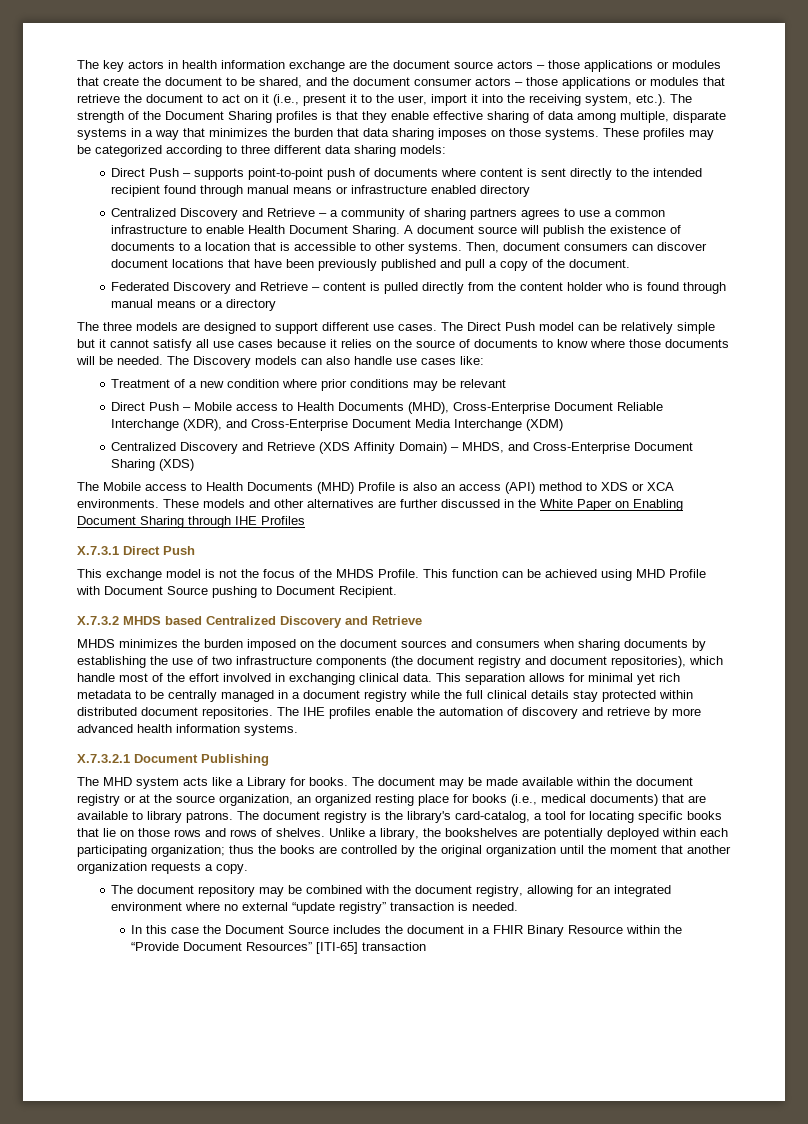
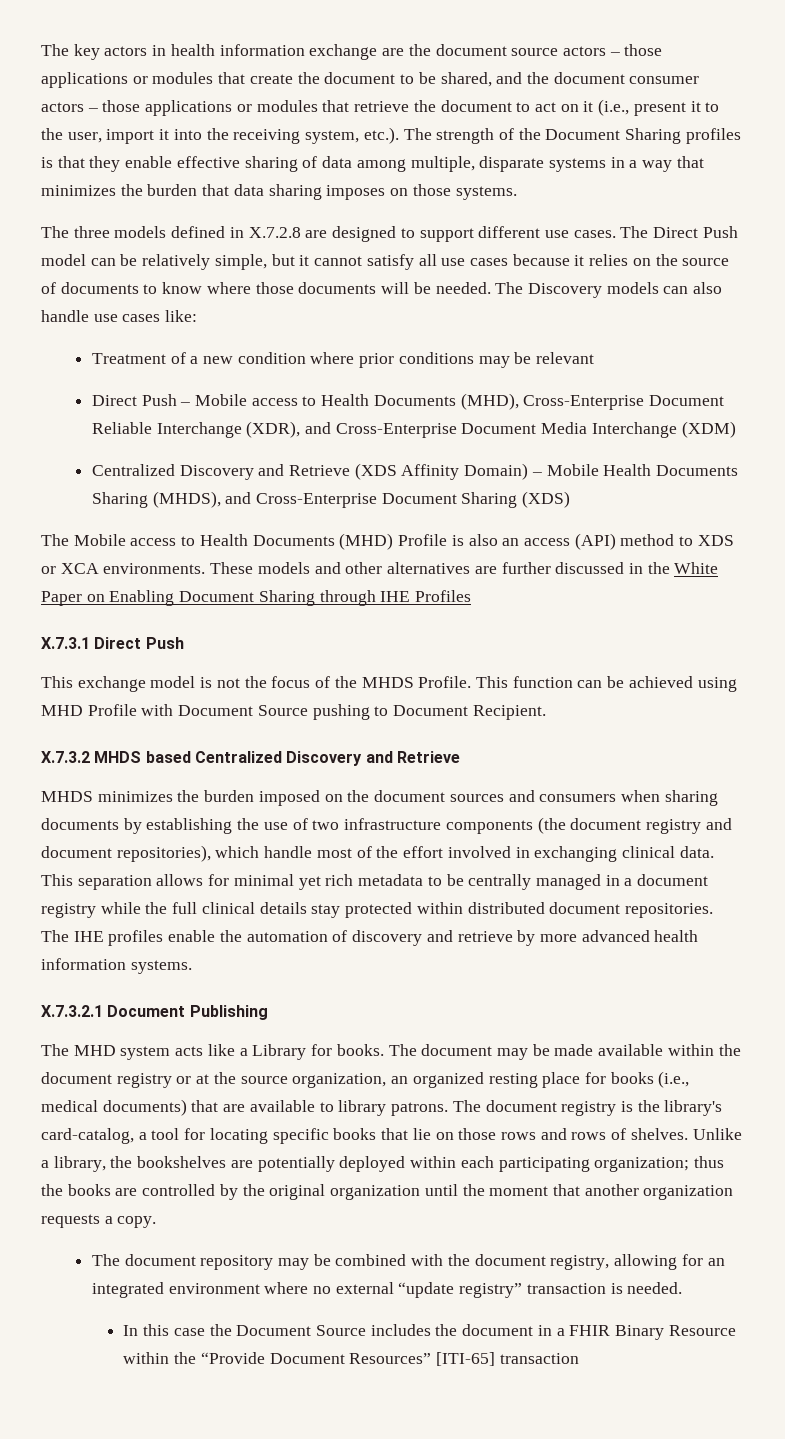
- These profiles may be categorized according to three different data sharing models:
- Direct Push – supports point-to-point push of documents where content is sent directly to the intended recipient found through manual means or infrastructure enabled directory
- Centralized Discovery and Retrieve – a community of sharing partners agrees to use a common infrastructure to enable Health Document Sharing. A document source will publish the existence of documents to a location that is accessible to other systems. Then, document consumers can discover document locations that have been previously published and pull a copy of the document.
- Federated Discovery and Retrieve – content is pulled directly from the content holder who is found through manual means or a directory
- The three models are designed to support different use cases.
+ The three models defined in X.7.2.8 are designed to support different use cases.
- The Direct Push model can be relatively simple but it cannot satisfy all use cases because it relies on the source of documents to know where those documents will be needed.
+ The Direct Push model can be relatively simple, but it cannot satisfy all use cases because it relies on the source of documents to know where those documents will be needed.
- Centralized Discovery and Retrieve (XDS Affinity Domain) – MHDS, and Cross-Enterprise Document Sharing (XDS)
+ Centralized Discovery and Retrieve (XDS Affinity Domain) – Mobile Health Documents Sharing (MHDS), and Cross-Enterprise Document Sharing (XDS)

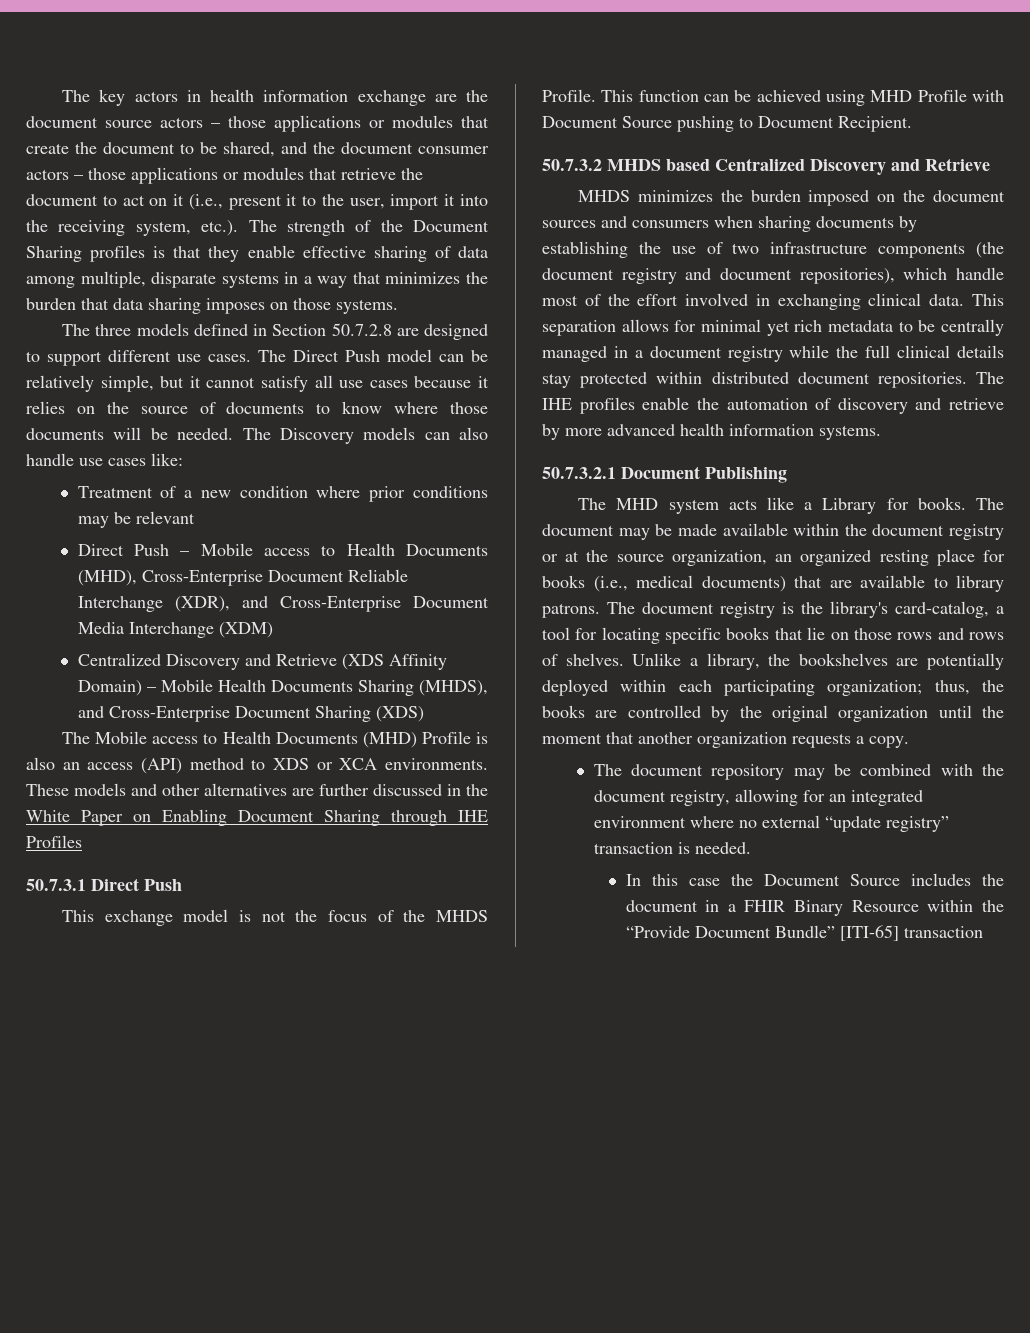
- The three models defined in X.7.2.8 are designed to support different use cases.
+ The three models defined in Section 50.7.2.8 are designed to support different use cases.
- X.7.3.1 Direct Push
+ 50.7.3.1 Direct Push
- X.7.3.2 MHDS based Centralized Discovery and Retrieve
+ 50.7.3.2 MHDS based Centralized Discovery and Retrieve
- X.7.3.2.1 Document Publishing
+ 50.7.3.2.1 Document Publishing
- Unlike a library, the bookshelves are potentially deployed within each participating organization; thus the books are controlled by the original organization until the moment that another organization requests a copy.
+ Unlike a library, the bookshelves are potentially deployed within each participating organization; thus, the books are controlled by the original organization until the moment that another organization requests a copy.
- In this case the Document Source includes the document in a FHIR Binary Resource within the “Provide Document Resources” [ITI-65] transaction
+ In this case the Document Source includes the document in a FHIR Binary Resource within the “Provide Document Bundle” [ITI-65] transaction

